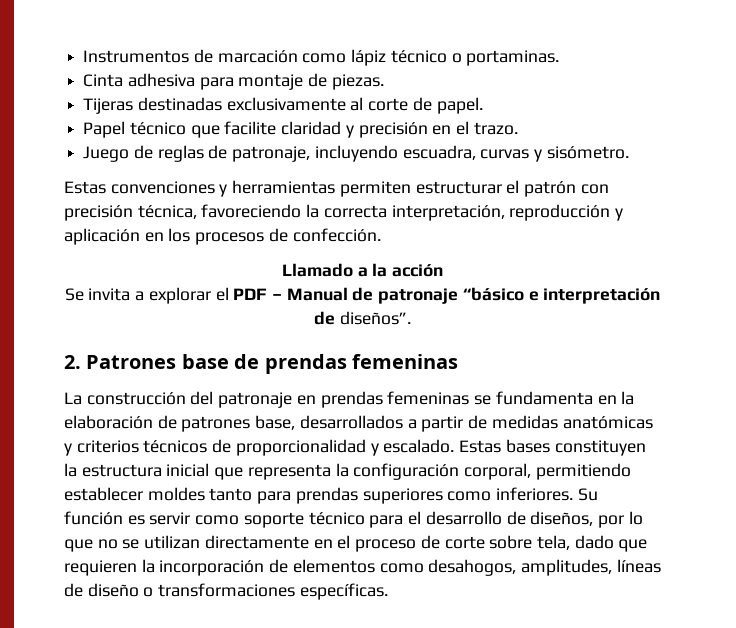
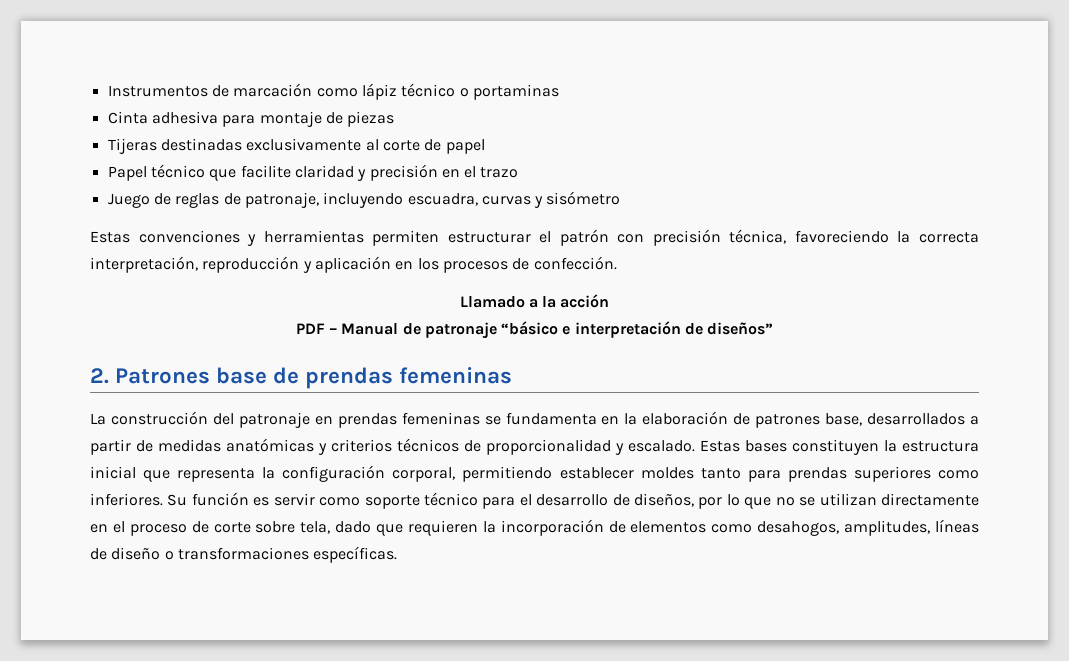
- Instrumentos de marcación como lápiz técnico o portaminas.
+ Instrumentos de marcación como lápiz técnico o portaminas
- Cinta adhesiva para montaje de piezas.
+ Cinta adhesiva para montaje de piezas
- Tijeras destinadas exclusivamente al corte de papel.
+ Tijeras destinadas exclusivamente al corte de papel
- Papel técnico que facilite claridad y precisión en el trazo.
+ Papel técnico que facilite claridad y precisión en el trazo
- Juego de reglas de patronaje, incluyendo escuadra, curvas y sisómetro.
+ Juego de reglas de patronaje, incluyendo escuadra, curvas y sisómetro
- Se invita a explorar el PDF – Manual de patronaje “básico e interpretación de diseños”.
+ PDF – Manual de patronaje “básico e interpretación de diseños”

